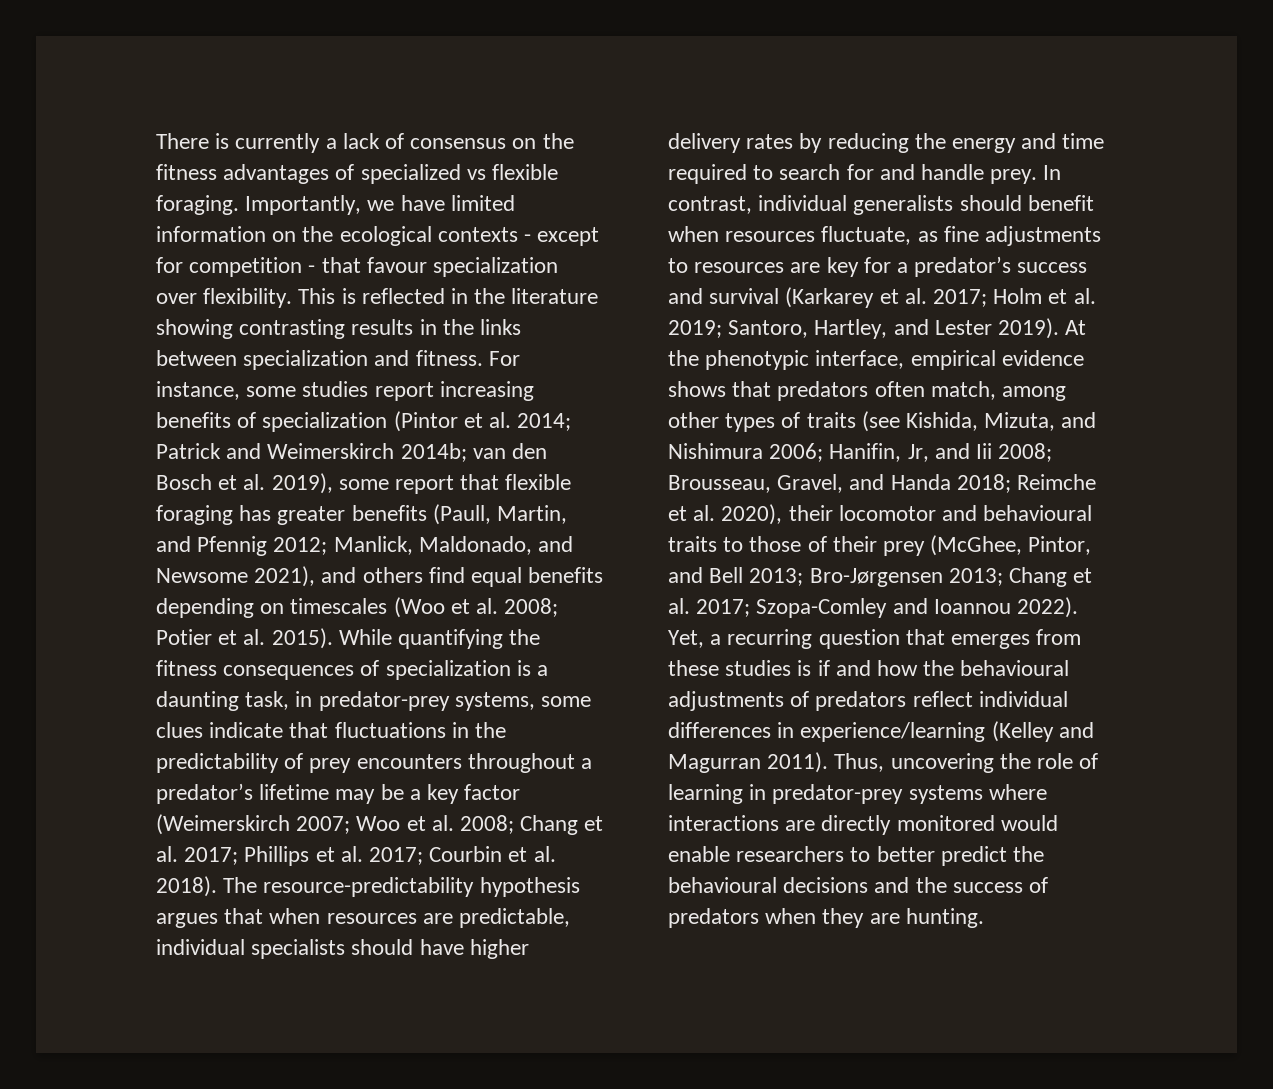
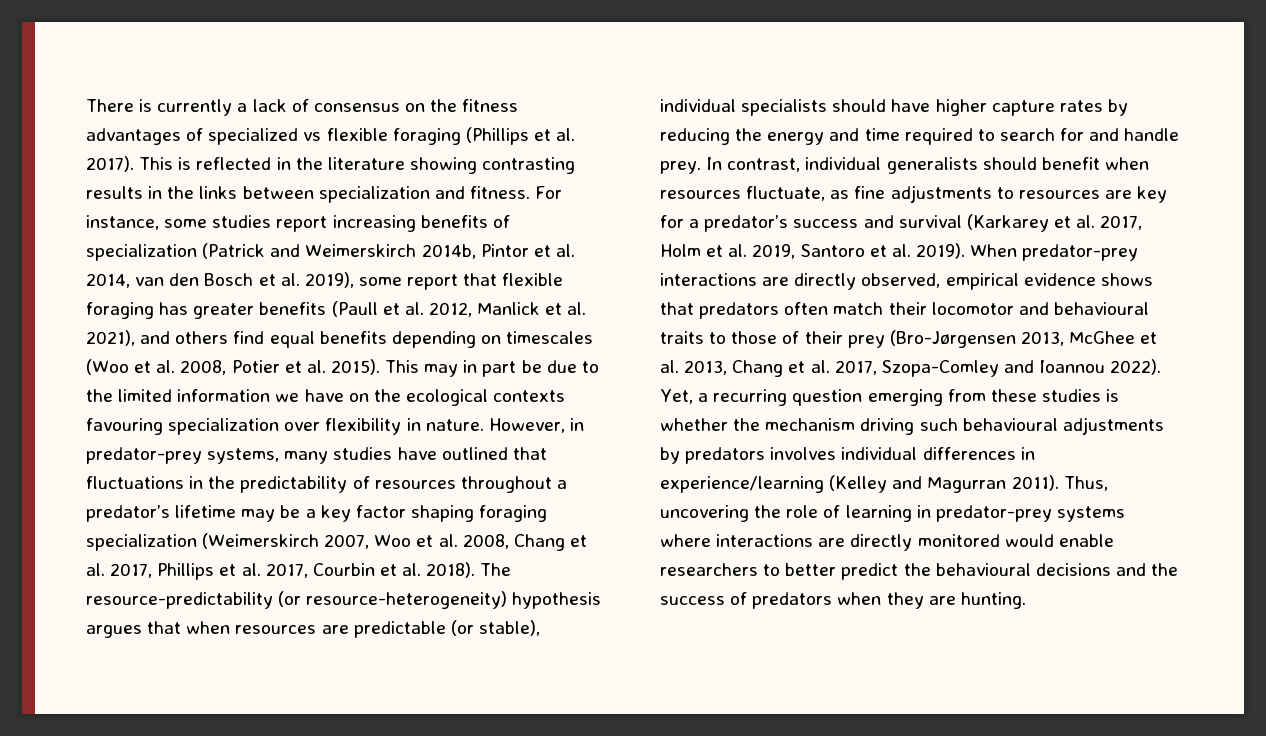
- There is currently a lack of consensus on the fitness advantages of specialized vs flexible foraging. Importantly, we have limited information on the ecological contexts - except for competition - that favour specialization over flexibility.
+ There is currently a lack of consensus on the fitness advantages of specialized vs flexible foraging (Phillips et al. 2017).
- For instance, some studies report increasing benefits of specialization (Pintor et al. 2014; Patrick and Weimerskirch 2014b; van den Bosch et al. 2019), some report that flexible foraging has greater benefits (Paull, Martin, and Pfennig 2012; Manlick, Maldonado, and Newsome 2021), and others find equal benefits depending on timescales (Woo et al. 2008; Potier et al. 2015).
+ For instance, some studies report increasing benefits of specialization (Patrick and Weimerskirch 2014b, Pintor et al. 2014, van den Bosch et al. 2019), some report that flexible foraging has greater benefits (Paull et al. 2012, Manlick et al. 2021), and others find equal benefits depending on timescales (Woo et al. 2008, Potier et al. 2015).
- While quantifying the fitness consequences of specialization is a daunting task, in predator-prey systems, some clues indicate that fluctuations in the predictability of prey encounters throughout a predator’s lifetime may be a key factor (Weimerskirch 2007; Woo et al. 2008; Chang et al. 2017; Phillips et al. 2017; Courbin et al. 2018).
+ This may in part be due to the limited information we have on the ecological contexts favouring specialization over flexibility in nature. However, in predator-prey systems, many studies have outlined that fluctuations in the predictability of resources throughout a predator’s lifetime may be a key factor shaping foraging specialization (Weimerskirch 2007, Woo et al. 2008, Chang et al. 2017, Phillips et al. 2017, Courbin et al. 2018).
- The resource-predictability hypothesis argues that when resources are predictable, individual specialists should have higher delivery rates by reducing the energy and time required to search for and handle prey.
+ The resource-predictability (or resource-heterogeneity) hypothesis argues that when resources are predictable (or stable), individual specialists should have higher capture rates by reducing the energy and time required to search for and handle prey.
- In contrast, individual generalists should benefit when resources fluctuate, as fine adjustments to resources are key for a predator’s success and survival (Karkarey et al. 2017; Holm et al. 2019; Santoro, Hartley, and Lester 2019). At the phenotypic interface, empirical evidence shows that predators often match, among other types of traits (see Kishida, Mizuta, and Nishimura 2006; Hanifin, Jr, and Iii 2008; Brousseau, Gravel, and Handa 2018; Reimche et al. 2020), their locomotor and behavioural traits to those of their prey (McGhee, Pintor, and Bell 2013; Bro-Jørgensen 2013; Chang et al. 2017; Szopa-Comley and Ioannou 2022).
+ In contrast, individual generalists should benefit when resources fluctuate, as fine adjustments to resources are key for a predator’s success and survival (Karkarey et al. 2017, Holm et al. 2019, Santoro et al. 2019). When predator-prey interactions are directly observed, empirical evidence shows that predators often match their locomotor and behavioural traits to those of their prey (Bro-Jørgensen 2013, McGhee et al. 2013, Chang et al. 2017, Szopa-Comley and Ioannou 2022).
- Yet, a recurring question that emerges from these studies is if and how the behavioural adjustments of predators reflect individual differences in experience/learning (Kelley and Magurran 2011).
+ Yet, a recurring question emerging from these studies is whether the mechanism driving such behavioural adjustments by predators involves individual differences in experience/learning (Kelley and Magurran 2011).

